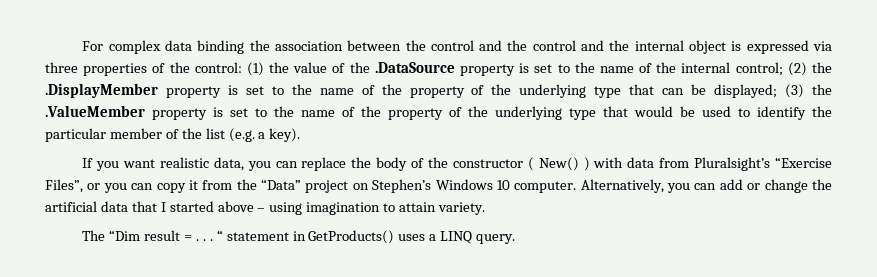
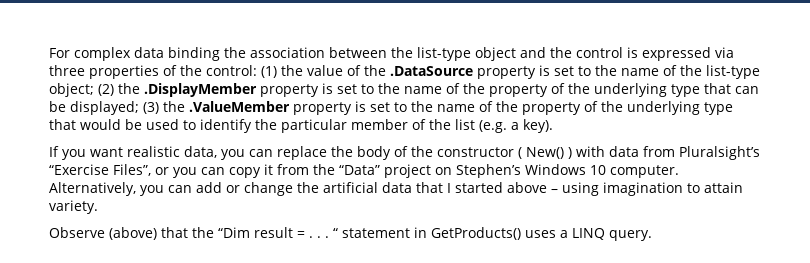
- For complex data binding the association between the control and the control and the internal object is expressed via three properties of the control:
+ For complex data binding the association between the list-type object and the control is expressed via three properties of the control:
- (1) the value of the .DataSource property is set to the name of the internal control;
+ (1) the value of the .DataSource property is set to the name of the list-type object;
- The “Dim result = . . .
+ Observe (above) that the “Dim result = . . .

